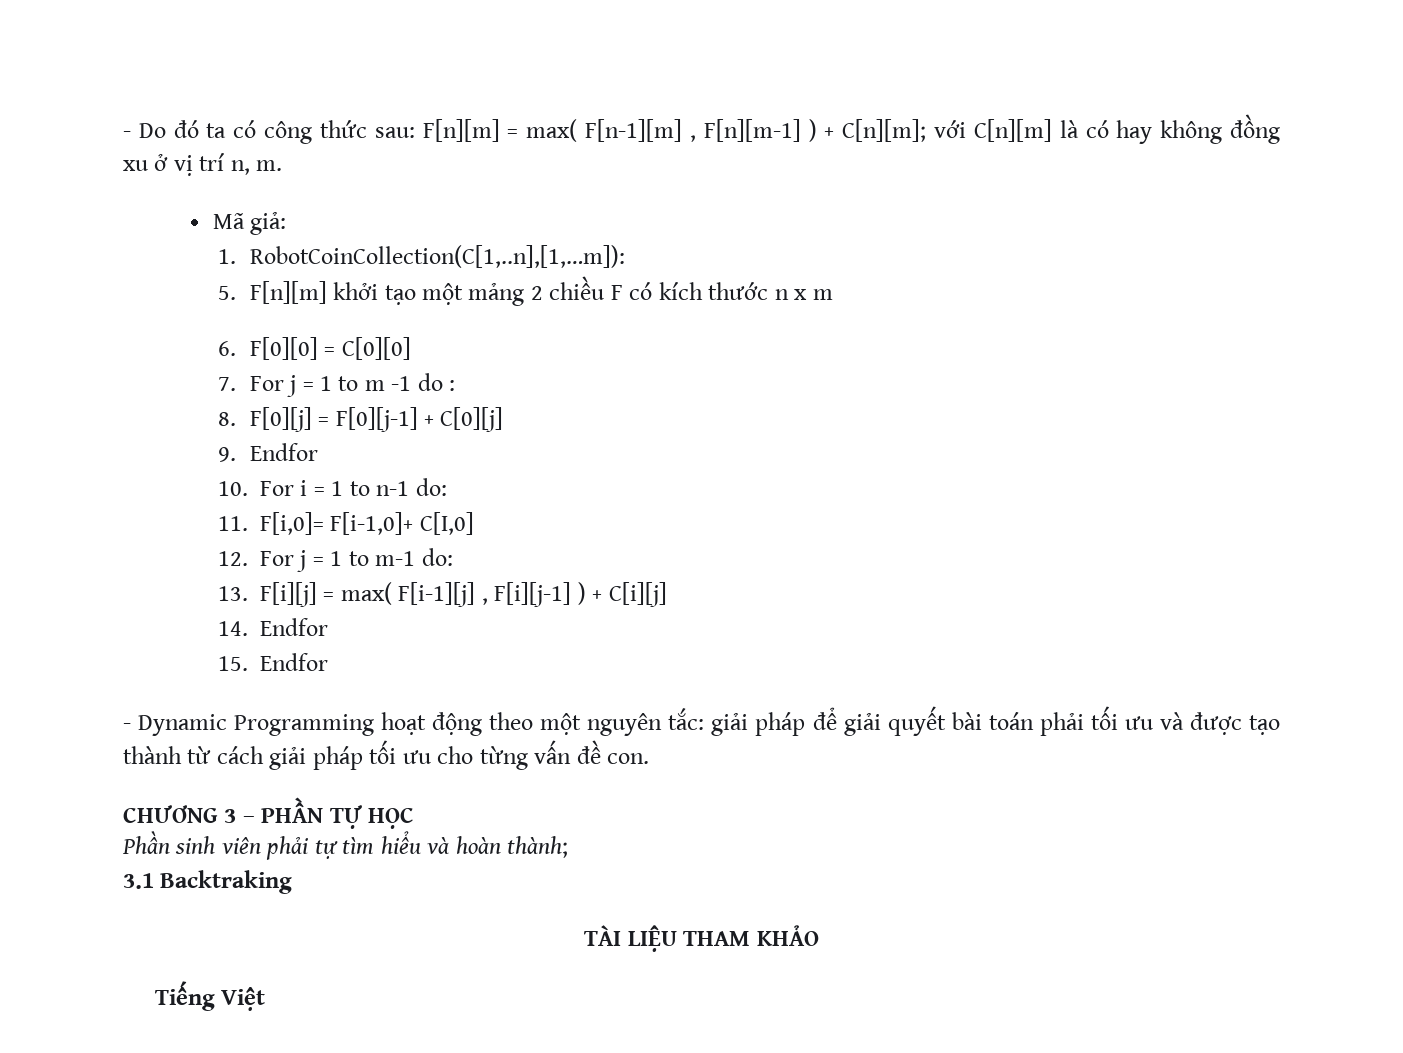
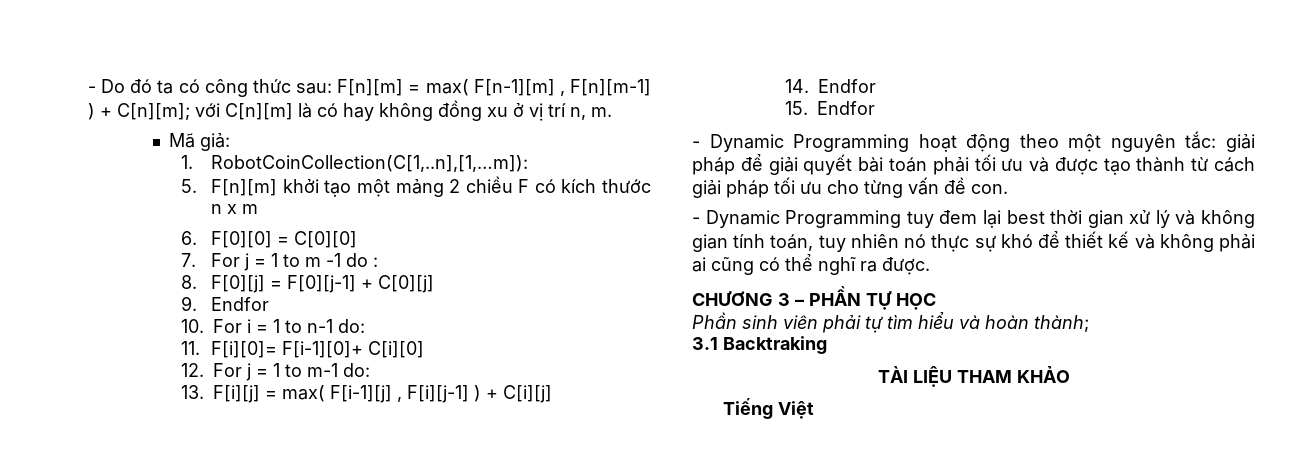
- 11. F[i,0]= F[i-1,0]+ C[I,0]
+ 11. F[i][0]= F[i-1][0]+ C[i][0]
+ - Dynamic Programming tuy đem lại best thời gian xử lý và không gian tính toán, tuy nhiên nó thực sự khó để thiết kế và không phải ai cũng có thể nghĩ ra được.

